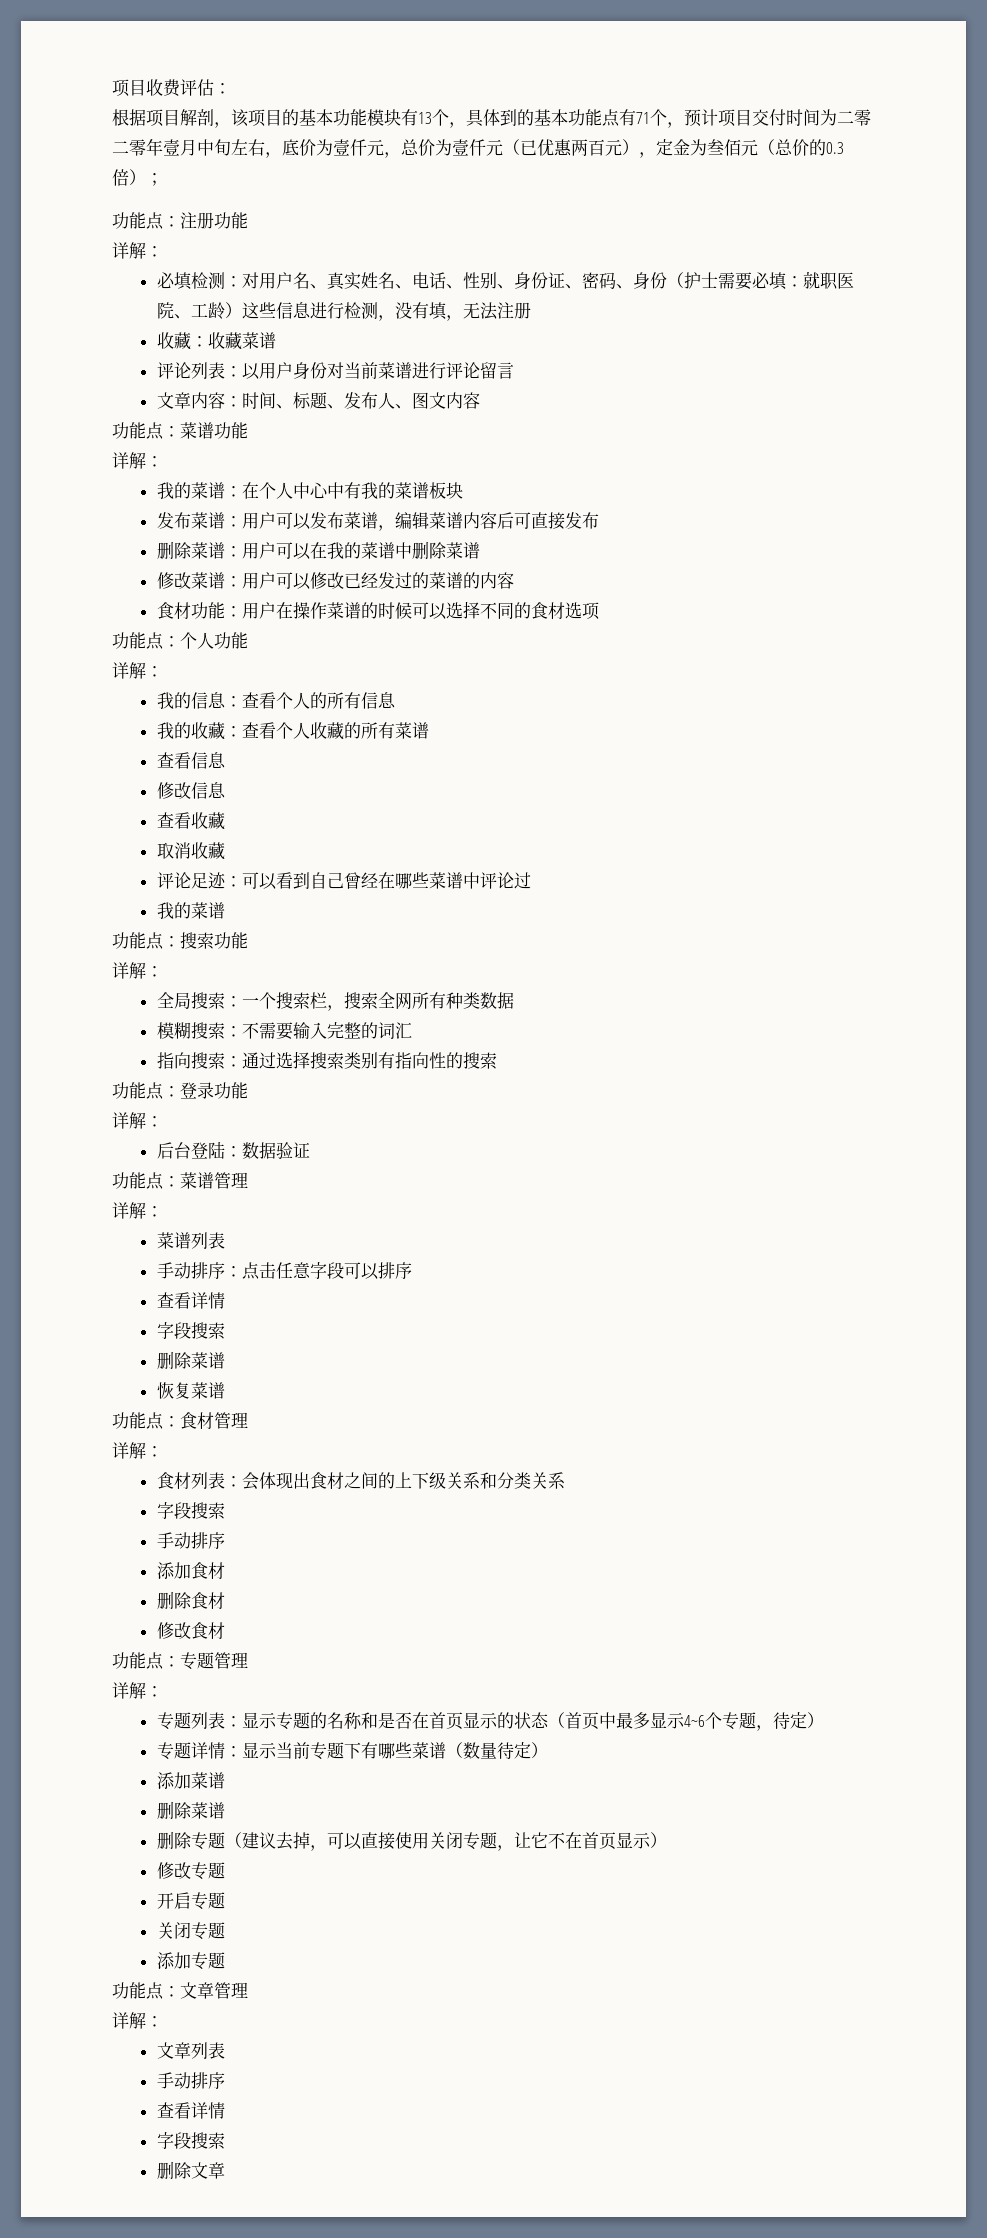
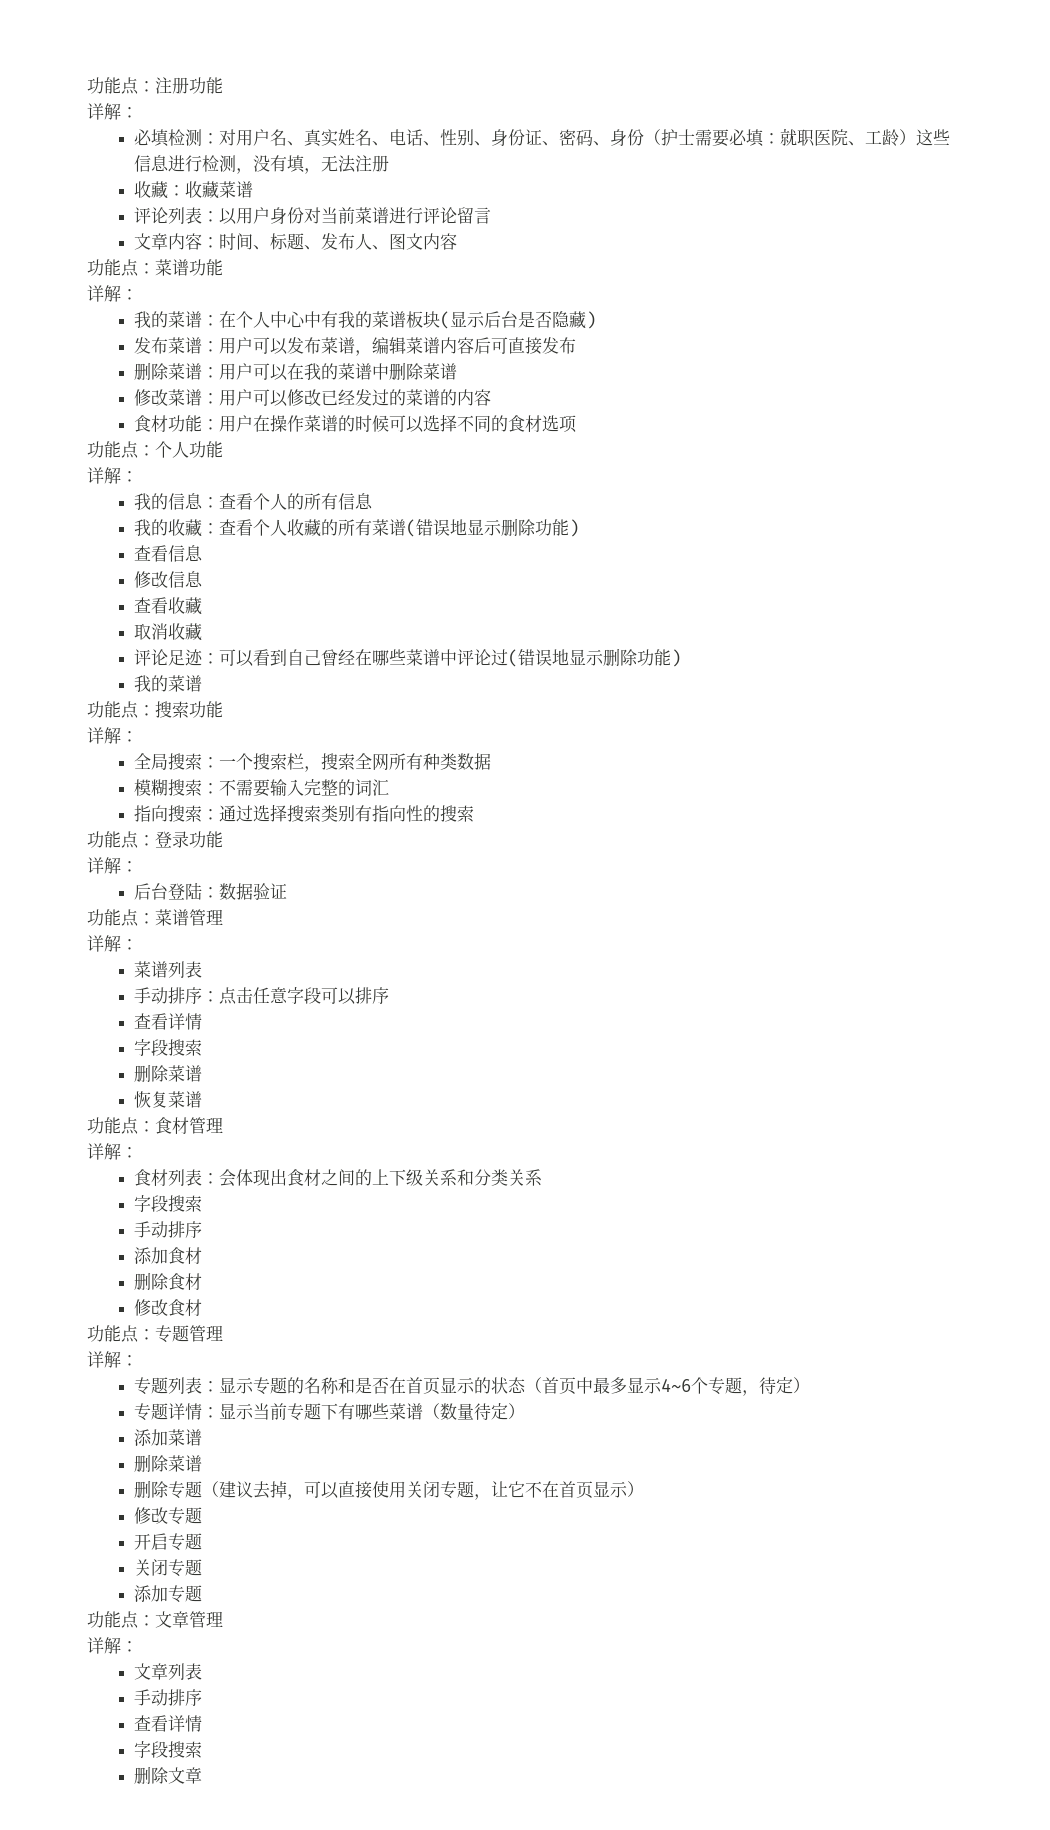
- 项目收费评估：
- 根据项目解剖，该项目的基本功能模块有13个，具体到的基本功能点有71个，预计项目交付时间为二零二零年壹月中旬左右，底价为壹仟元，总价为壹仟元（已优惠两百元），定金为叁佰元（总价的0.3倍）；
- 我的菜谱：在个人中心中有我的菜谱板块
+ 我的菜谱：在个人中心中有我的菜谱板块(显示后台是否隐藏)
- 我的收藏：查看个人收藏的所有菜谱
+ 我的收藏：查看个人收藏的所有菜谱(错误地显示删除功能)
- 评论足迹：可以看到自己曾经在哪些菜谱中评论过
+ 评论足迹：可以看到自己曾经在哪些菜谱中评论过(错误地显示删除功能)

